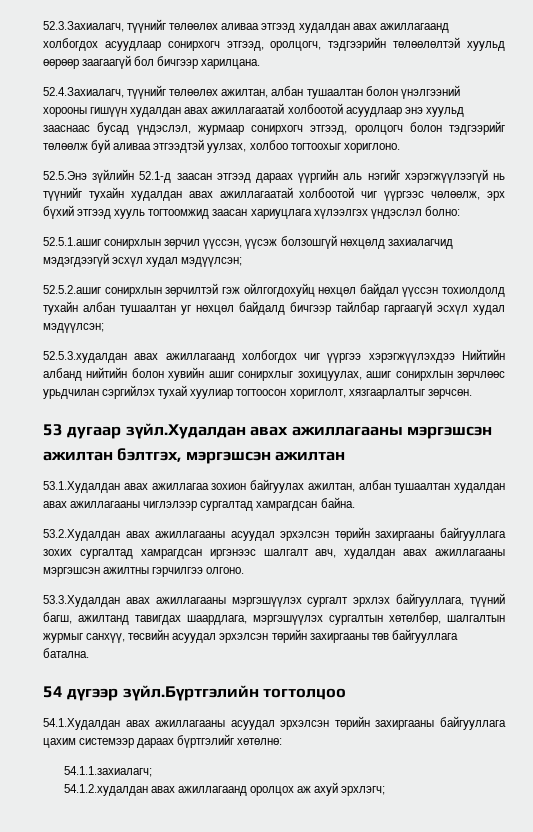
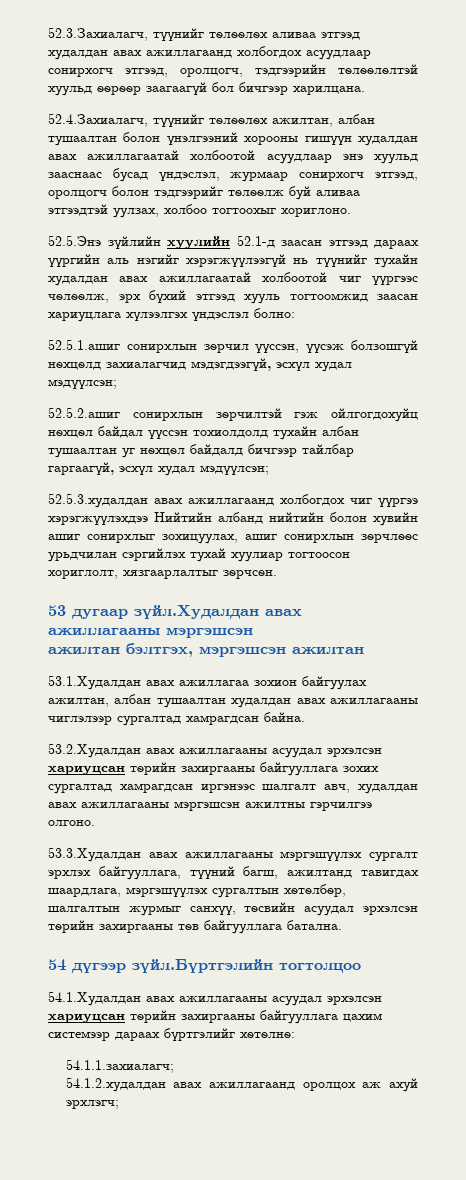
- 52.5.Энэ зүйлийн 52.1-д заасан этгээд дараах үүргийн аль нэгийг хэрэгжүүлээгүй нь түүнийг тухайн худалдан авах ажиллагаатай холбоотой чиг үүргээс чөлөөлж, эрх бүхий этгээд хууль тогтоомжид заасан хариуцлага хүлээлгэх үндэслэл болно:
+ 52.5.Энэ зүйлийн хуулийн 52.1-д заасан этгээд дараах үүргийн аль нэгийг хэрэгжүүлээгүй нь түүнийг тухайн худалдан авах ажиллагаатай холбоотой чиг үүргээс чөлөөлж, эрх бүхий этгээд хууль тогтоомжид заасан хариуцлага хүлээлгэх үндэслэл болно:
- 52.5.1.ашиг сонирхлын зөрчил үүссэн, үүсэж болзошгүй нөхцөлд захиалагчид мэдэгдээгүй эсхүл худал мэдүүлсэн;
+ 52.5.1.ашиг сонирхлын зөрчил үүссэн, үүсэж болзошгүй нөхцөлд захиалагчид мэдэгдээгүй, эсхүл худал мэдүүлсэн;
- 52.5.2.ашиг сонирхлын зөрчилтэй гэж ойлгогдохуйц нөхцөл байдал үүссэн тохиолдолд тухайн албан тушаалтан уг нөхцөл байдалд бичгээр тайлбар гаргаагүй эсхүл худал мэдүүлсэн;
+ 52.5.2.ашиг сонирхлын зөрчилтэй гэж ойлгогдохуйц нөхцөл байдал үүссэн тохиолдолд тухайн албан тушаалтан уг нөхцөл байдалд бичгээр тайлбар гаргаагүй, эсхүл худал мэдүүлсэн;
- 53.2.Худалдан авах ажиллагааны асуудал эрхэлсэн төрийн захиргааны байгууллага зохих сургалтад хамрагдсан иргэнээс шалгалт авч, худалдан авах ажиллагааны мэргэшсэн ажилтны гэрчилгээ олгоно.
+ 53.2.Худалдан авах ажиллагааны асуудал эрхэлсэн хариуцсан төрийн захиргааны байгууллага зохих сургалтад хамрагдсан иргэнээс шалгалт авч, худалдан авах ажиллагааны мэргэшсэн ажилтны гэрчилгээ олгоно.
- 54.1.Худалдан авах ажиллагааны асуудал эрхэлсэн төрийн захиргааны байгууллага цахим системээр дараах бүртгэлийг хөтөлнө:
+ 54.1.Худалдан авах ажиллагааны асуудал эрхэлсэн хариуцсан төрийн захиргааны байгууллага цахим системээр дараах бүртгэлийг хөтөлнө:

